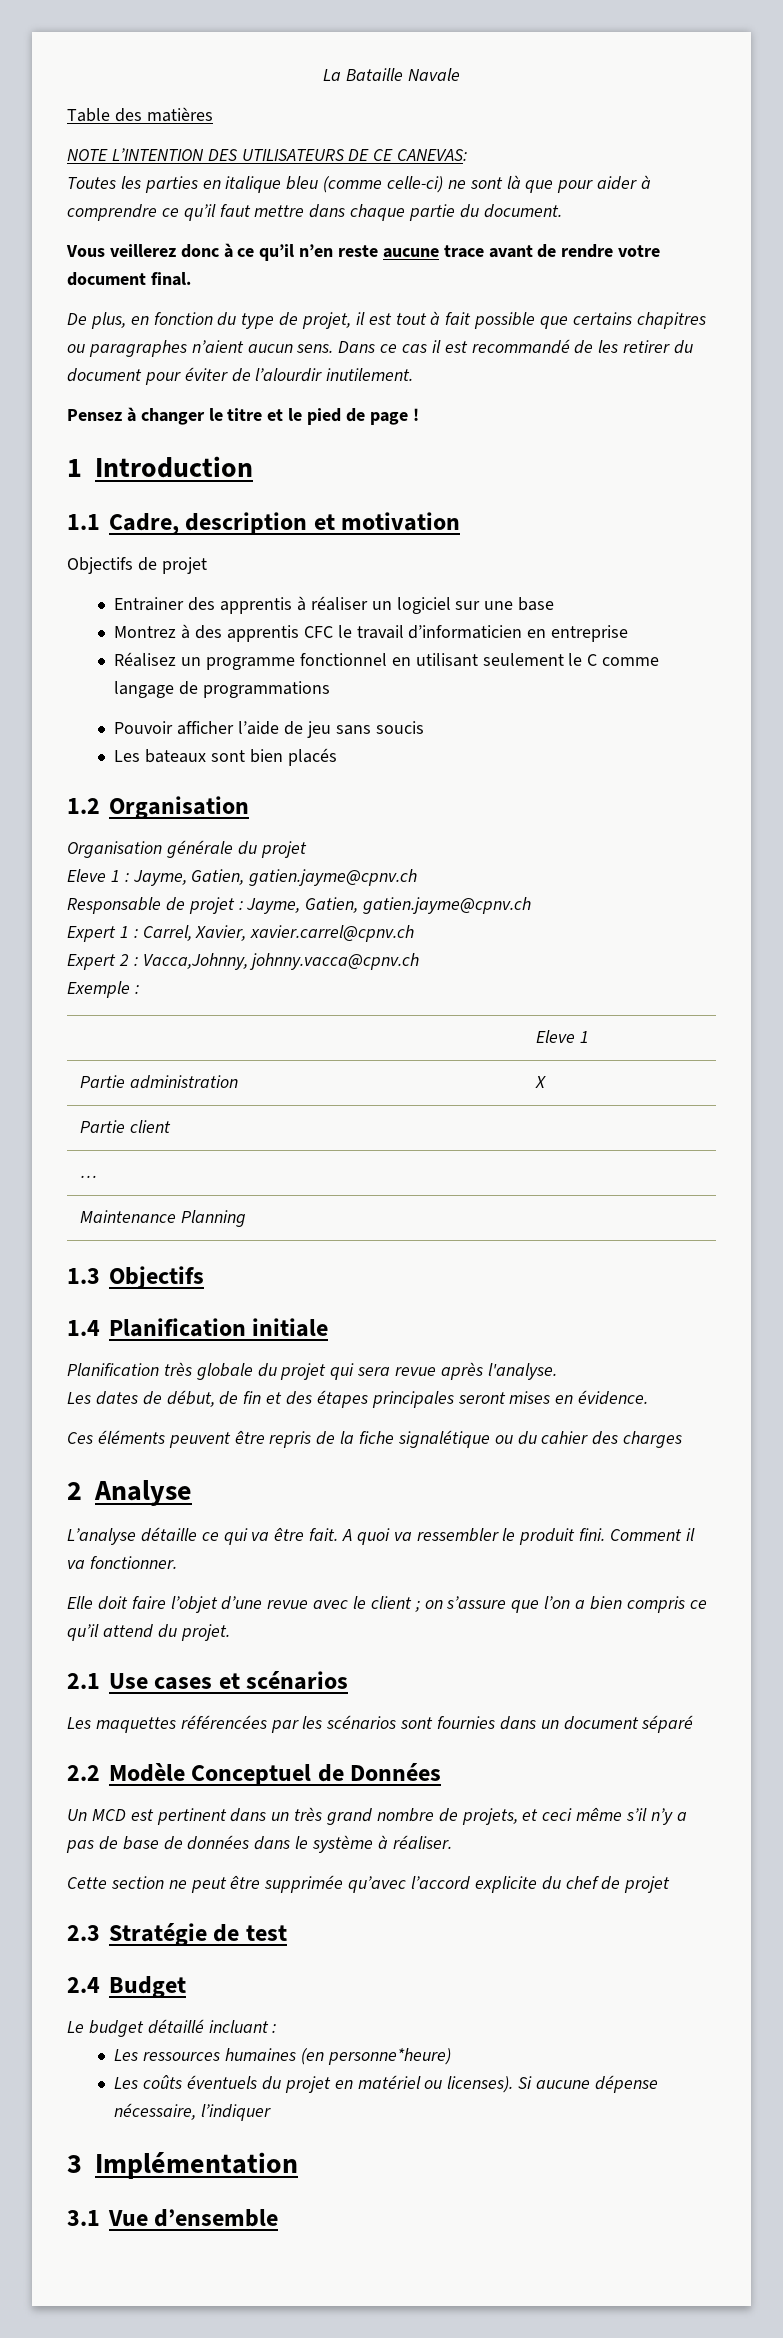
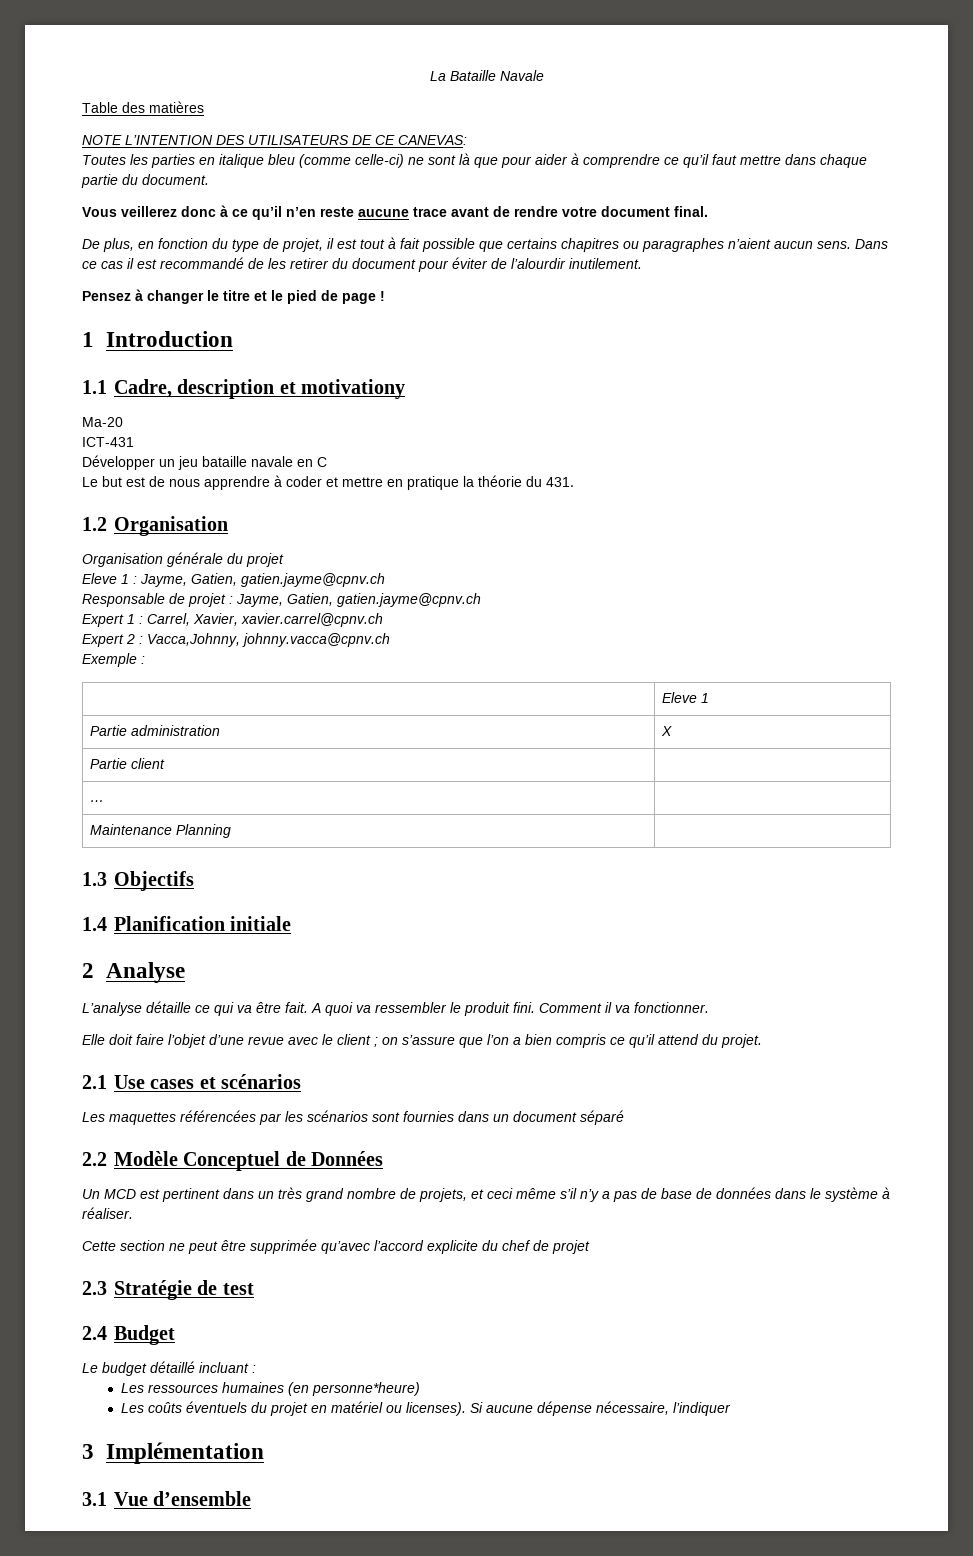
- 1.1 Cadre, description et motivation
- Objectifs de projet
- Entrainer des apprentis à réaliser un logiciel sur une base
- Montrez à des apprentis CFC le travail d’informaticien en entreprise
- Réalisez un programme fonctionnel en utilisant seulement le C comme langage de programmations
- Pouvoir afficher l’aide de jeu sans soucis
- Les bateaux sont bien placés
+ 1.1 Cadre, description et motivationy
+ Ma-20
+ ICT-431
+ Développer un jeu bataille navale en C
+ Le but est de nous apprendre à coder et mettre en pratique la théorie du 431.
- Planification très globale du projet qui sera revue après l'analyse.
- Les dates de début, de fin et des étapes principales seront mises en évidence.
- Ces éléments peuvent être repris de la fiche signalétique ou du cahier des charges

